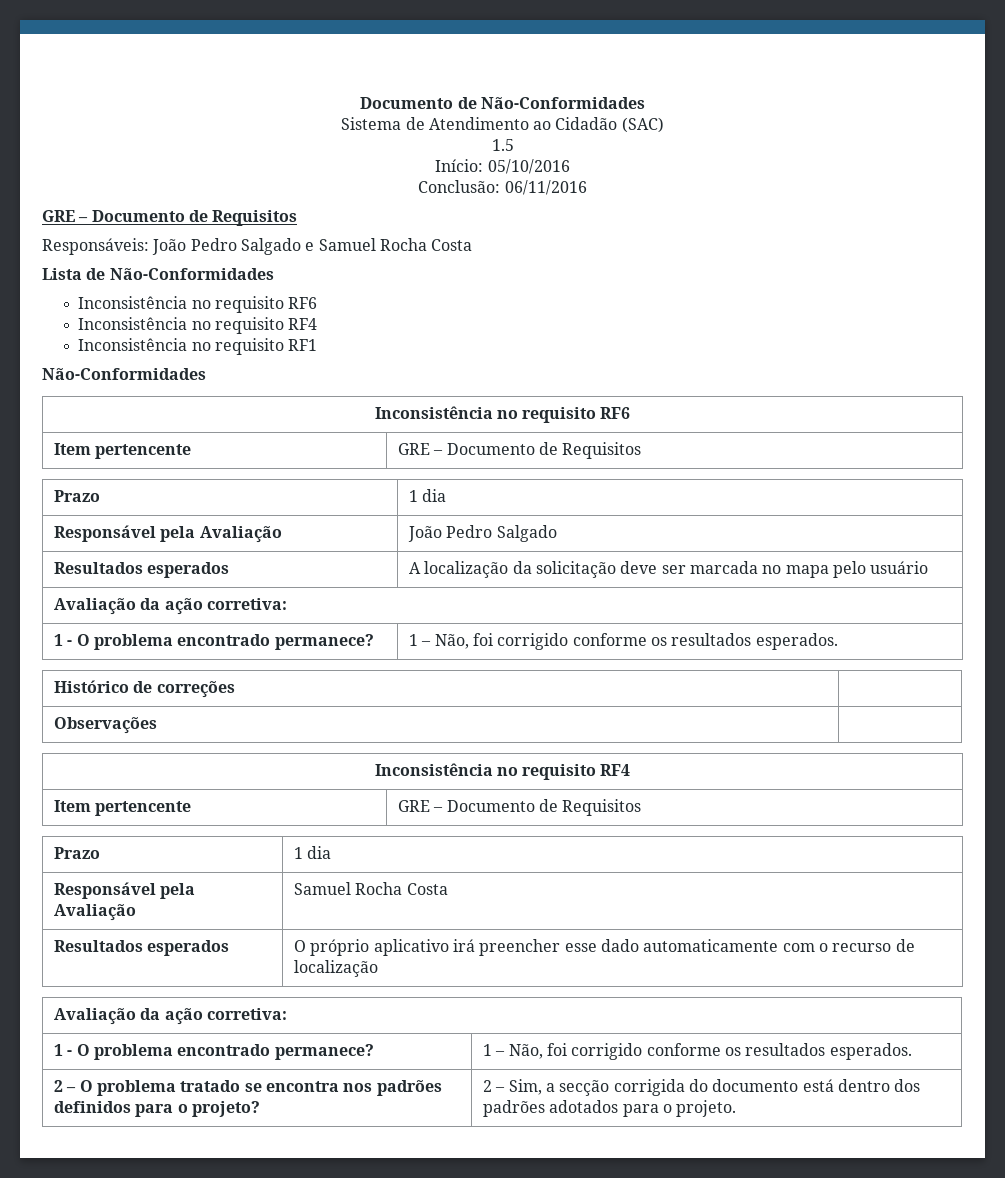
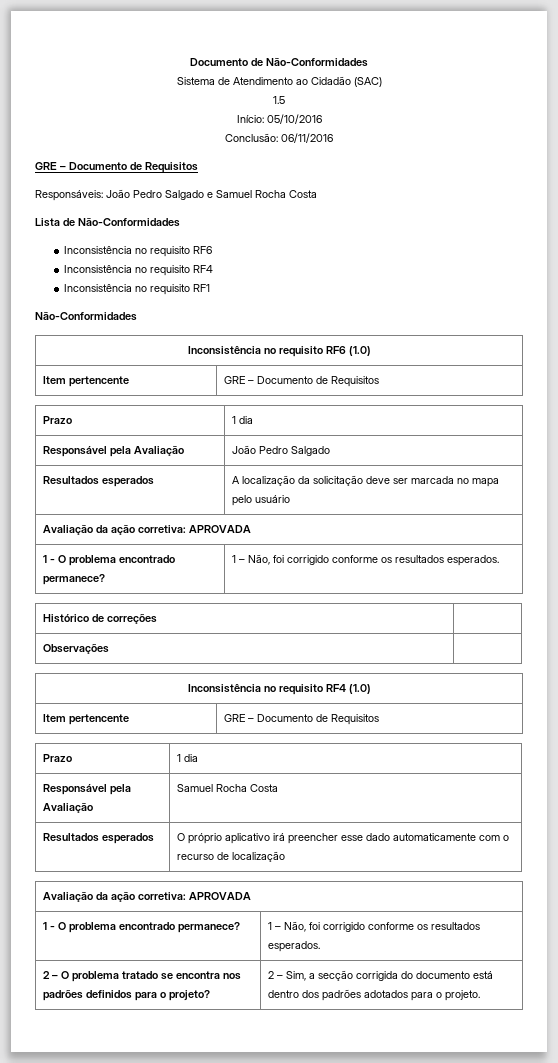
  Inconsistência no requisito RF1
  Não-Conformidades
- Inconsistência no requisito RF6
+ Inconsistência no requisito RF6 (1.0)
  Resultados esperados | A localização da solicitação deve ser marcada no mapa pelo usuário
- Avaliação da ação corretiva:
+ Avaliação da ação corretiva: APROVADA
  Observações |
- Inconsistência no requisito RF4
+ Inconsistência no requisito RF4 (1.0)
  Resultados esperados | O próprio aplicativo irá preencher esse dado automaticamente com o recurso de localização
- Avaliação da ação corretiva:
+ Avaliação da ação corretiva: APROVADA

